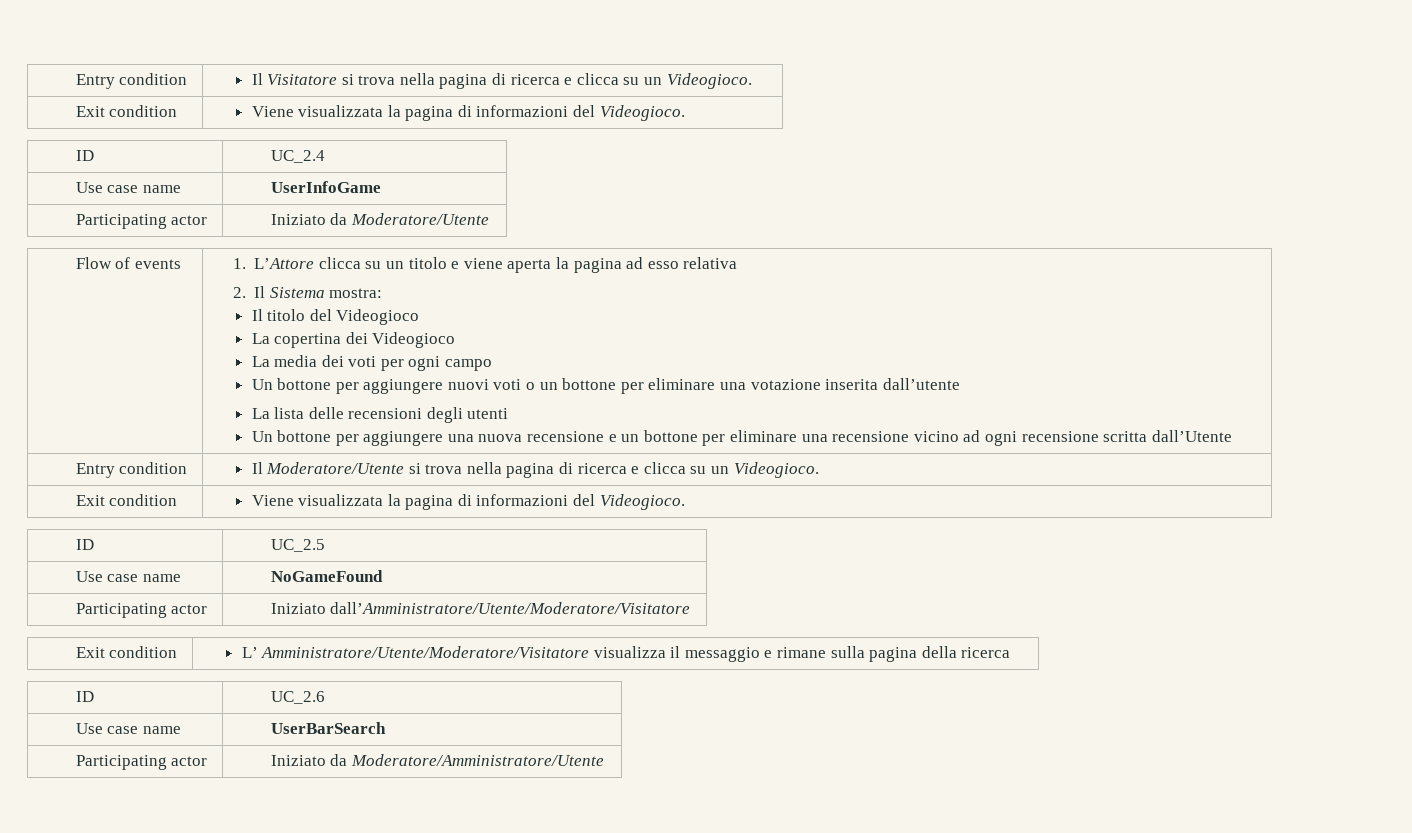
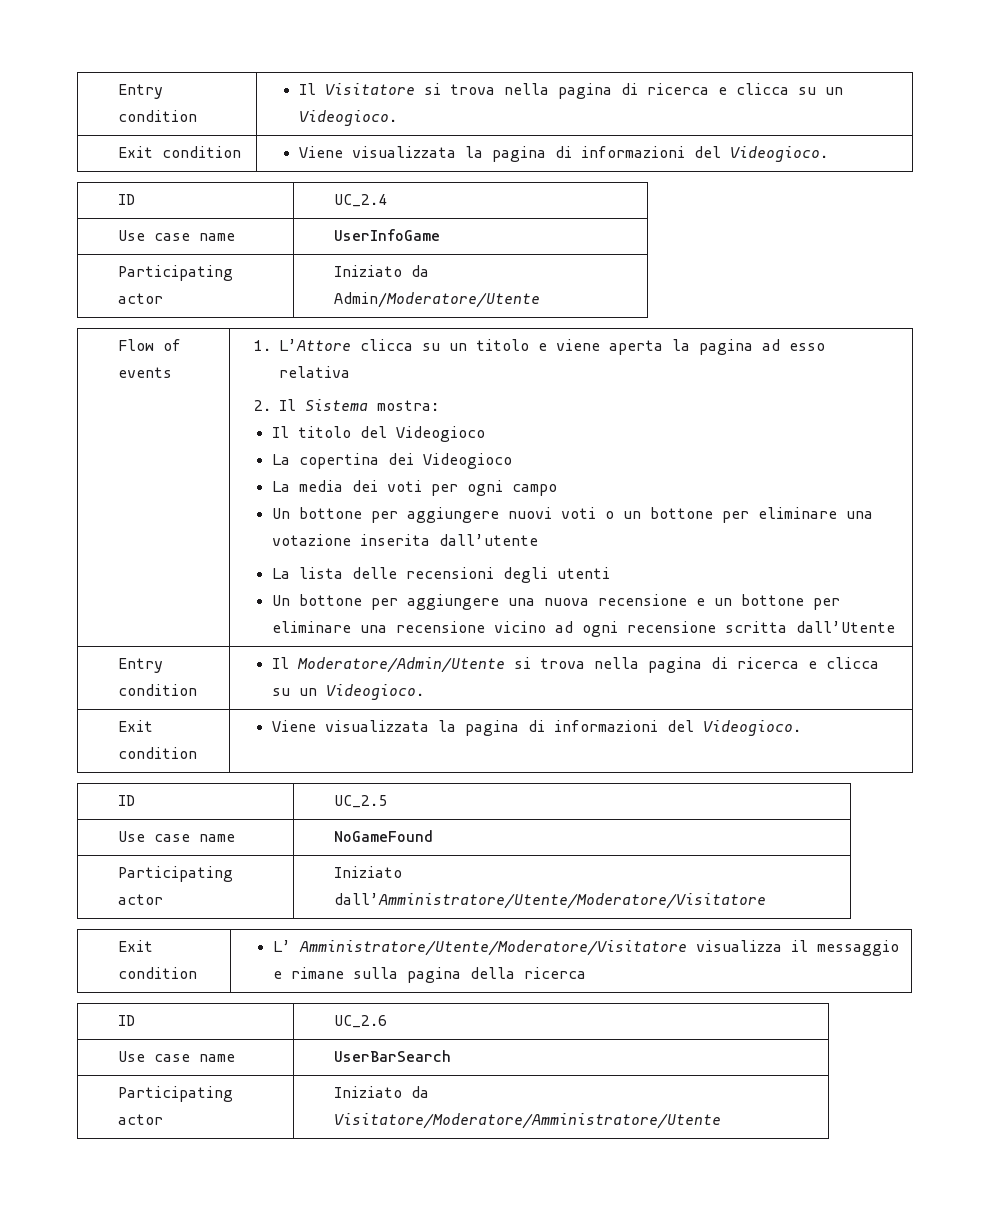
- Participating actor | Iniziato da Moderatore/Utente
+ Participating actor | Iniziato da Admin/Moderatore/Utente
- Entry condition | Il Moderatore/Utente si trova nella pagina di ricerca e clicca su un Videogioco.
+ Entry condition | Il Moderatore/Admin/Utente si trova nella pagina di ricerca e clicca su un Videogioco.
- Participating actor | Iniziato da Moderatore/Amministratore/Utente
+ Participating actor | Iniziato da Visitatore/Moderatore/Amministratore/Utente

